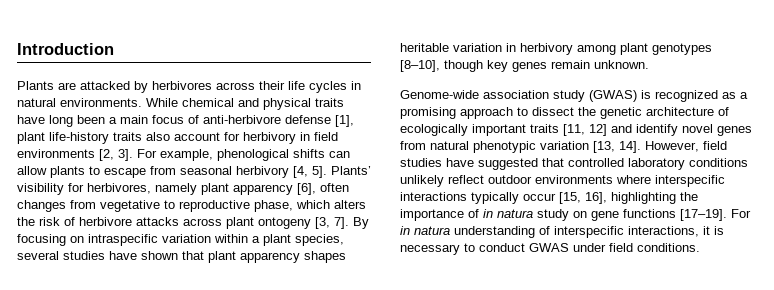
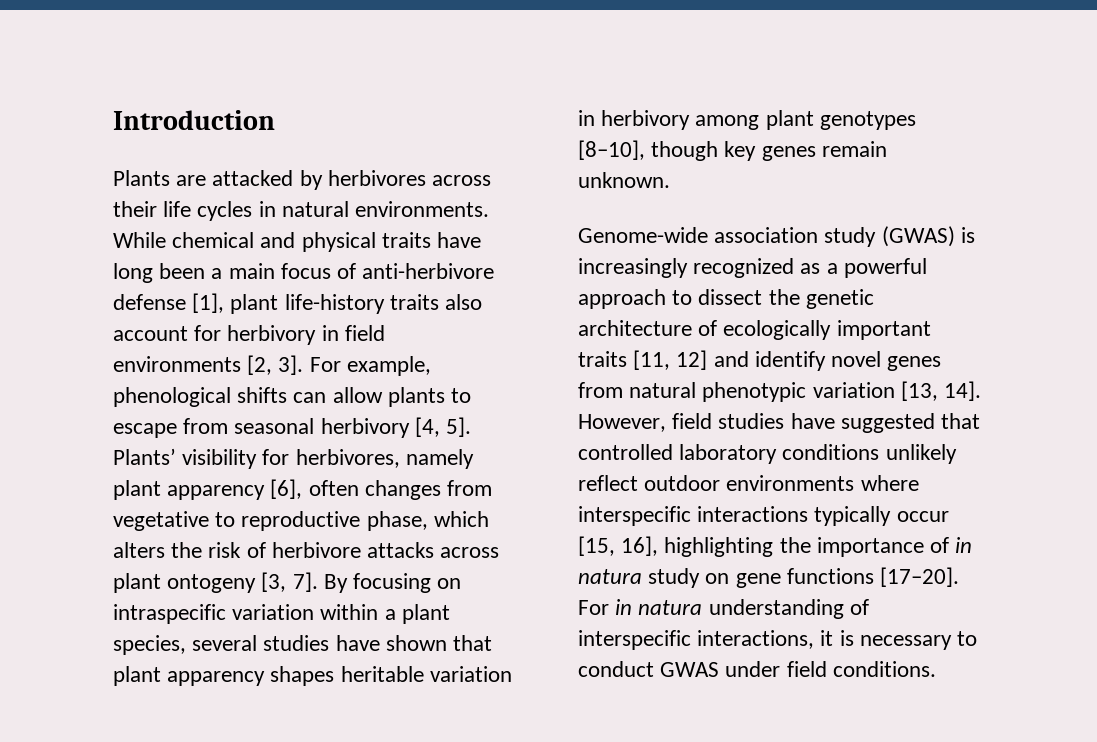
- Genome-wide association study (GWAS) is recognized as a promising approach to dissect the genetic architecture of ecologically important traits [11, 12] and identify novel genes from natural phenotypic variation [13, 14].
+ Genome-wide association study (GWAS) is increasingly recognized as a powerful approach to dissect the genetic architecture of ecologically important traits [11, 12] and identify novel genes from natural phenotypic variation [13, 14].
- However, field studies have suggested that controlled laboratory conditions unlikely reflect outdoor environments where interspecific interactions typically occur [15, 16], highlighting the importance of in natura study on gene functions [17–19].
+ However, field studies have suggested that controlled laboratory conditions unlikely reflect outdoor environments where interspecific interactions typically occur [15, 16], highlighting the importance of in natura study on gene functions [17–20].

